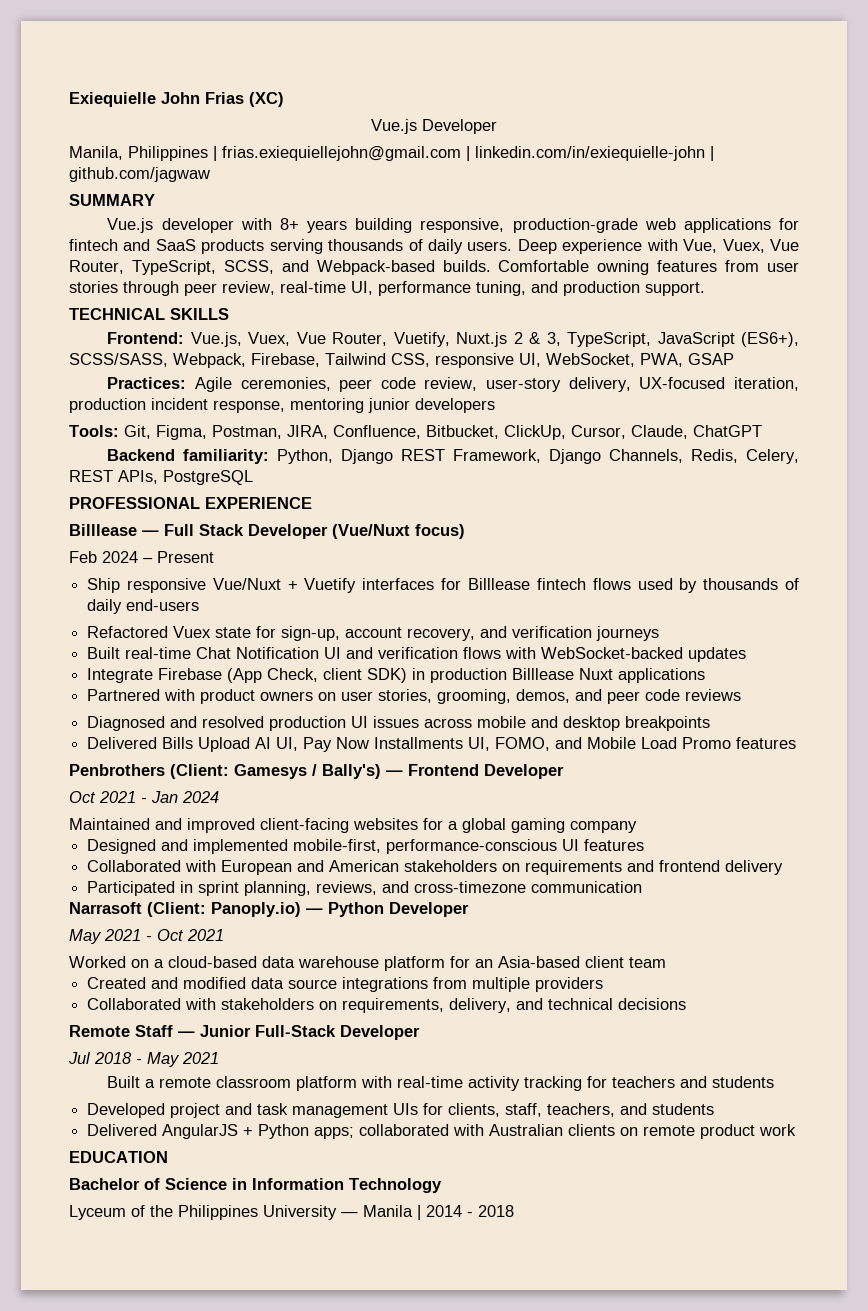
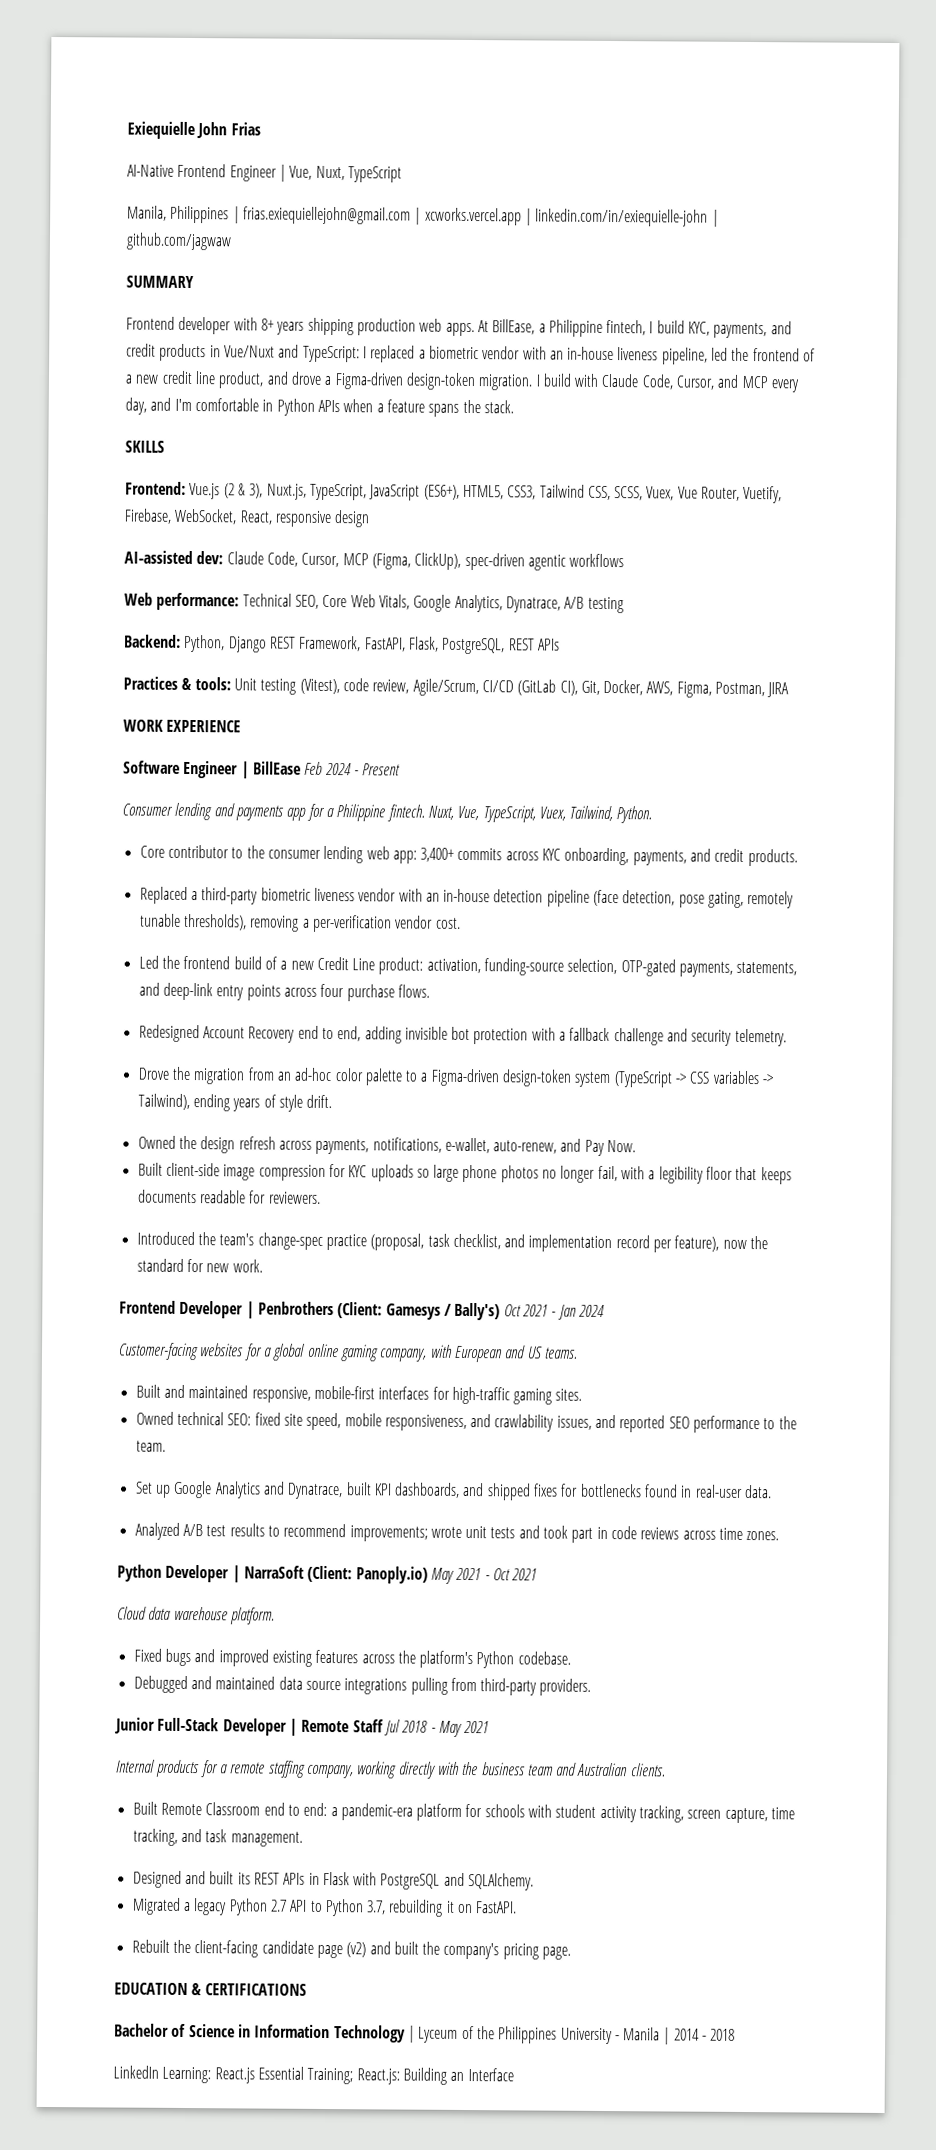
- Exiequielle John Frias (XC)
- Vue.js Developer
+ Exiequielle John Frias
+ AI-Native Frontend Engineer | Vue, Nuxt, TypeScript
- Manila, Philippines | frias.exiequiellejohn@gmail.com | linkedin.com/in/exiequielle-john | github.com/jagwaw
+ Manila, Philippines | frias.exiequiellejohn@gmail.com | xcworks.vercel.app | linkedin.com/in/exiequielle-john | github.com/jagwaw
- Vue.js developer with 8+ years building responsive, production-grade web applications for fintech and SaaS products serving thousands of daily users. Deep experience with Vue, Vuex, Vue Router, TypeScript, SCSS, and Webpack-based builds. Comfortable owning features from user stories through peer review, real-time UI, performance tuning, and production support.
- TECHNICAL SKILLS
- Frontend: Vue.js, Vuex, Vue Router, Vuetify, Nuxt.js 2 & 3, TypeScript, JavaScript (ES6+), SCSS/SASS, Webpack, Firebase, Tailwind CSS, responsive UI, WebSocket, PWA, GSAP
- Practices: Agile ceremonies, peer code review, user-story delivery, UX-focused iteration, production incident response, mentoring junior developers
- Tools: Git, Figma, Postman, JIRA, Confluence, Bitbucket, ClickUp, Cursor, Claude, ChatGPT
- Backend familiarity: Python, Django REST Framework, Django Channels, Redis, Celery, REST APIs, PostgreSQL
- PROFESSIONAL EXPERIENCE
- Billlease — Full Stack Developer (Vue/Nuxt focus)
- Feb 2024 – Present
- Ship responsive Vue/Nuxt + Vuetify interfaces for Billlease fintech flows used by thousands of daily end-users
- Refactored Vuex state for sign-up, account recovery, and verification journeys
- Built real-time Chat Notification UI and verification flows with WebSocket-backed updates
- Integrate Firebase (App Check, client SDK) in production Billlease Nuxt applications
- Partnered with product owners on user stories, grooming, demos, and peer code reviews
- Diagnosed and resolved production UI issues across mobile and desktop breakpoints
- Delivered Bills Upload AI UI, Pay Now Installments UI, FOMO, and Mobile Load Promo features
- Penbrothers (Client: Gamesys / Bally's) — Frontend Developer
- Oct 2021 - Jan 2024
+ Frontend developer with 8+ years shipping production web apps. At BillEase, a Philippine fintech, I build KYC, payments, and credit products in Vue/Nuxt and TypeScript: I replaced a biometric vendor with an in-house liveness pipeline, led the frontend of a new credit line product, and drove a Figma-driven design-token migration. I build with Claude Code, Cursor, and MCP every day, and I'm comfortable in Python APIs when a feature spans the stack.
+ SKILLS
+ Frontend: Vue.js (2 & 3), Nuxt.js, TypeScript, JavaScript (ES6+), HTML5, CSS3, Tailwind CSS, SCSS, Vuex, Vue Router, Vuetify, Firebase, WebSocket, React, responsive design
+ AI-assisted dev: Claude Code, Cursor, MCP (Figma, ClickUp), spec-driven agentic workflows
+ Web performance: Technical SEO, Core Web Vitals, Google Analytics, Dynatrace, A/B testing
+ Backend: Python, Django REST Framework, FastAPI, Flask, PostgreSQL, REST APIs
+ Practices & tools: Unit testing (Vitest), code review, Agile/Scrum, CI/CD (GitLab CI), Git, Docker, AWS, Figma, Postman, JIRA
+ WORK EXPERIENCE
+ Software Engineer | BillEase Feb 2024 - Present
+ Consumer lending and payments app for a Philippine fintech. Nuxt, Vue, TypeScript, Vuex, Tailwind, Python.
+ Core contributor to the consumer lending web app: 3,400+ commits across KYC onboarding, payments, and credit products.
+ Replaced a third-party biometric liveness vendor with an in-house detection pipeline (face detection, pose gating, remotely tunable thresholds), removing a per-verification vendor cost.
+ Led the frontend build of a new Credit Line product: activation, funding-source selection, OTP-gated payments, statements, and deep-link entry points across four purchase flows.
+ Redesigned Account Recovery end to end, adding invisible bot protection with a fallback challenge and security telemetry.
+ Drove the migration from an ad-hoc color palette to a Figma-driven design-token system (TypeScript -> CSS variables -> Tailwind), ending years of style drift.
+ Owned the design refresh across payments, notifications, e-wallet, auto-renew, and Pay Now.
+ Built client-side image compression for KYC uploads so large phone photos no longer fail, with a legibility floor that keeps documents readable for reviewers.
+ Introduced the team's change-spec practice (proposal, task checklist, and implementation record per feature), now the standard for new work.
+ Frontend Developer | Penbrothers (Client: Gamesys / Bally's) Oct 2021 - Jan 2024
- Maintained and improved client-facing websites for a global gaming company
- Designed and implemented mobile-first, performance-conscious UI features
- Collaborated with European and American stakeholders on requirements and frontend delivery
- Participated in sprint planning, reviews, and cross-timezone communication
- Narrasoft (Client: Panoply.io) — Python Developer
- May 2021 - Oct 2021
+ Customer-facing websites for a global online gaming company, with European and US teams.
+ Built and maintained responsive, mobile-first interfaces for high-traffic gaming sites.
+ Owned technical SEO: fixed site speed, mobile responsiveness, and crawlability issues, and reported SEO performance to the team.
+ Set up Google Analytics and Dynatrace, built KPI dashboards, and shipped fixes for bottlenecks found in real-user data.
+ Analyzed A/B test results to recommend improvements; wrote unit tests and took part in code reviews across time zones.
+ Python Developer | NarraSoft (Client: Panoply.io) May 2021 - Oct 2021
- Worked on a cloud-based data warehouse platform for an Asia-based client team
- Created and modified data source integrations from multiple providers
- Collaborated with stakeholders on requirements, delivery, and technical decisions
- Remote Staff — Junior Full-Stack Developer
- Jul 2018 - May 2021
+ Cloud data warehouse platform.
+ Fixed bugs and improved existing features across the platform's Python codebase.
+ Debugged and maintained data source integrations pulling from third-party providers.
+ Junior Full-Stack Developer | Remote Staff Jul 2018 - May 2021
- Built a remote classroom platform with real-time activity tracking for teachers and students
- Developed project and task management UIs for clients, staff, teachers, and students
- Delivered AngularJS + Python apps; collaborated with Australian clients on remote product work
+ Internal products for a remote staffing company, working directly with the business team and Australian clients.
+ Built Remote Classroom end to end: a pandemic-era platform for schools with student activity tracking, screen capture, time tracking, and task management.
+ Designed and built its REST APIs in Flask with PostgreSQL and SQLAlchemy.
+ Migrated a legacy Python 2.7 API to Python 3.7, rebuilding it on FastAPI.
+ Rebuilt the client-facing candidate page (v2) and built the company's pricing page.
- EDUCATION
+ EDUCATION & CERTIFICATIONS
- Bachelor of Science in Information Technology
- Lyceum of the Philippines University — Manila | 2014 - 2018
+ Bachelor of Science in Information Technology | Lyceum of the Philippines University - Manila | 2014 - 2018
+ LinkedIn Learning: React.js Essential Training; React.js: Building an Interface

